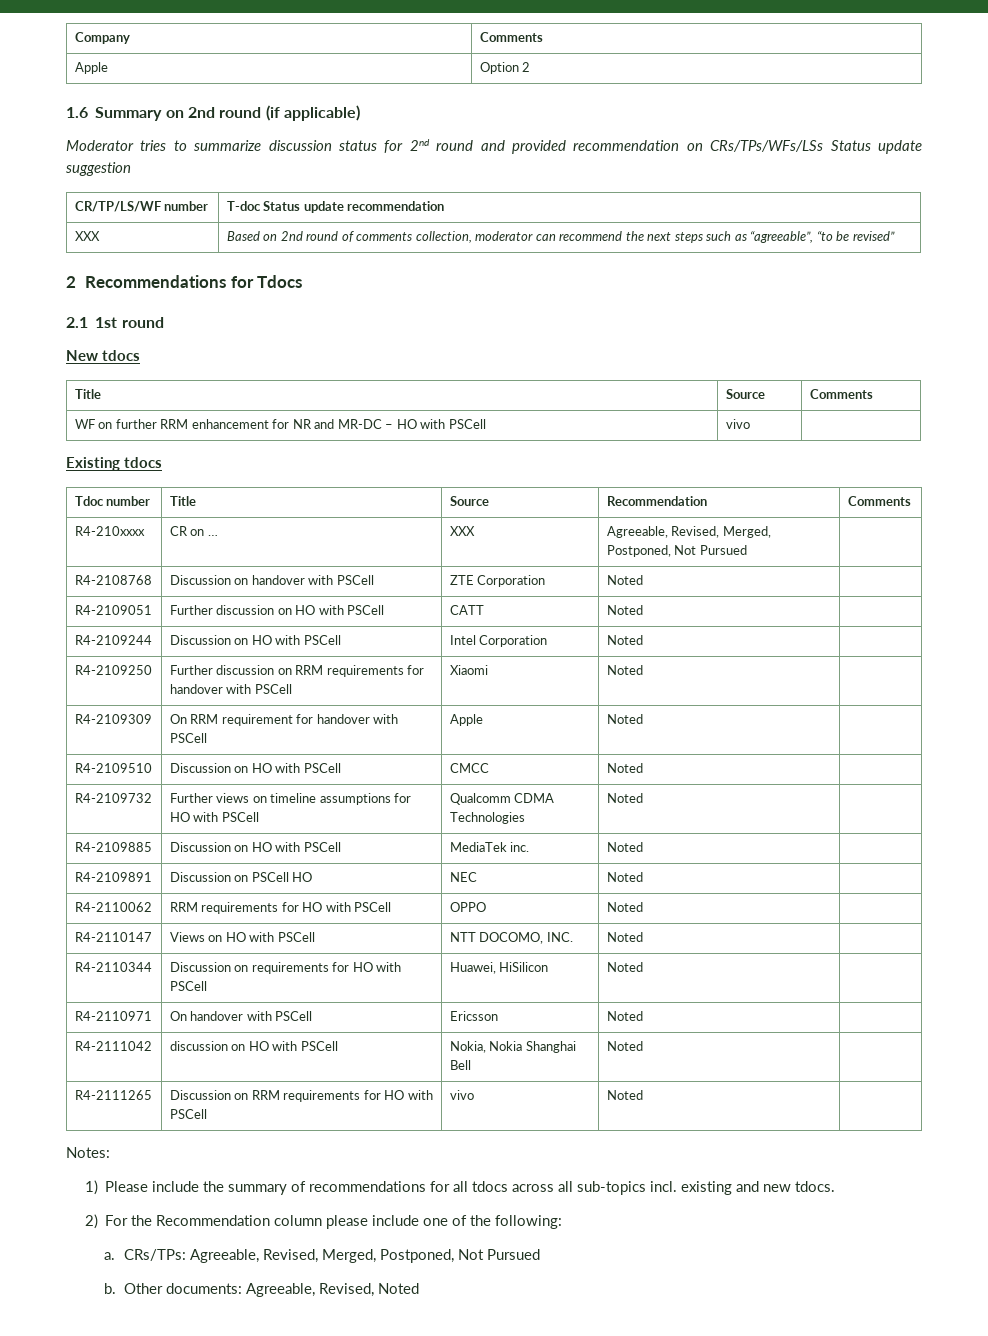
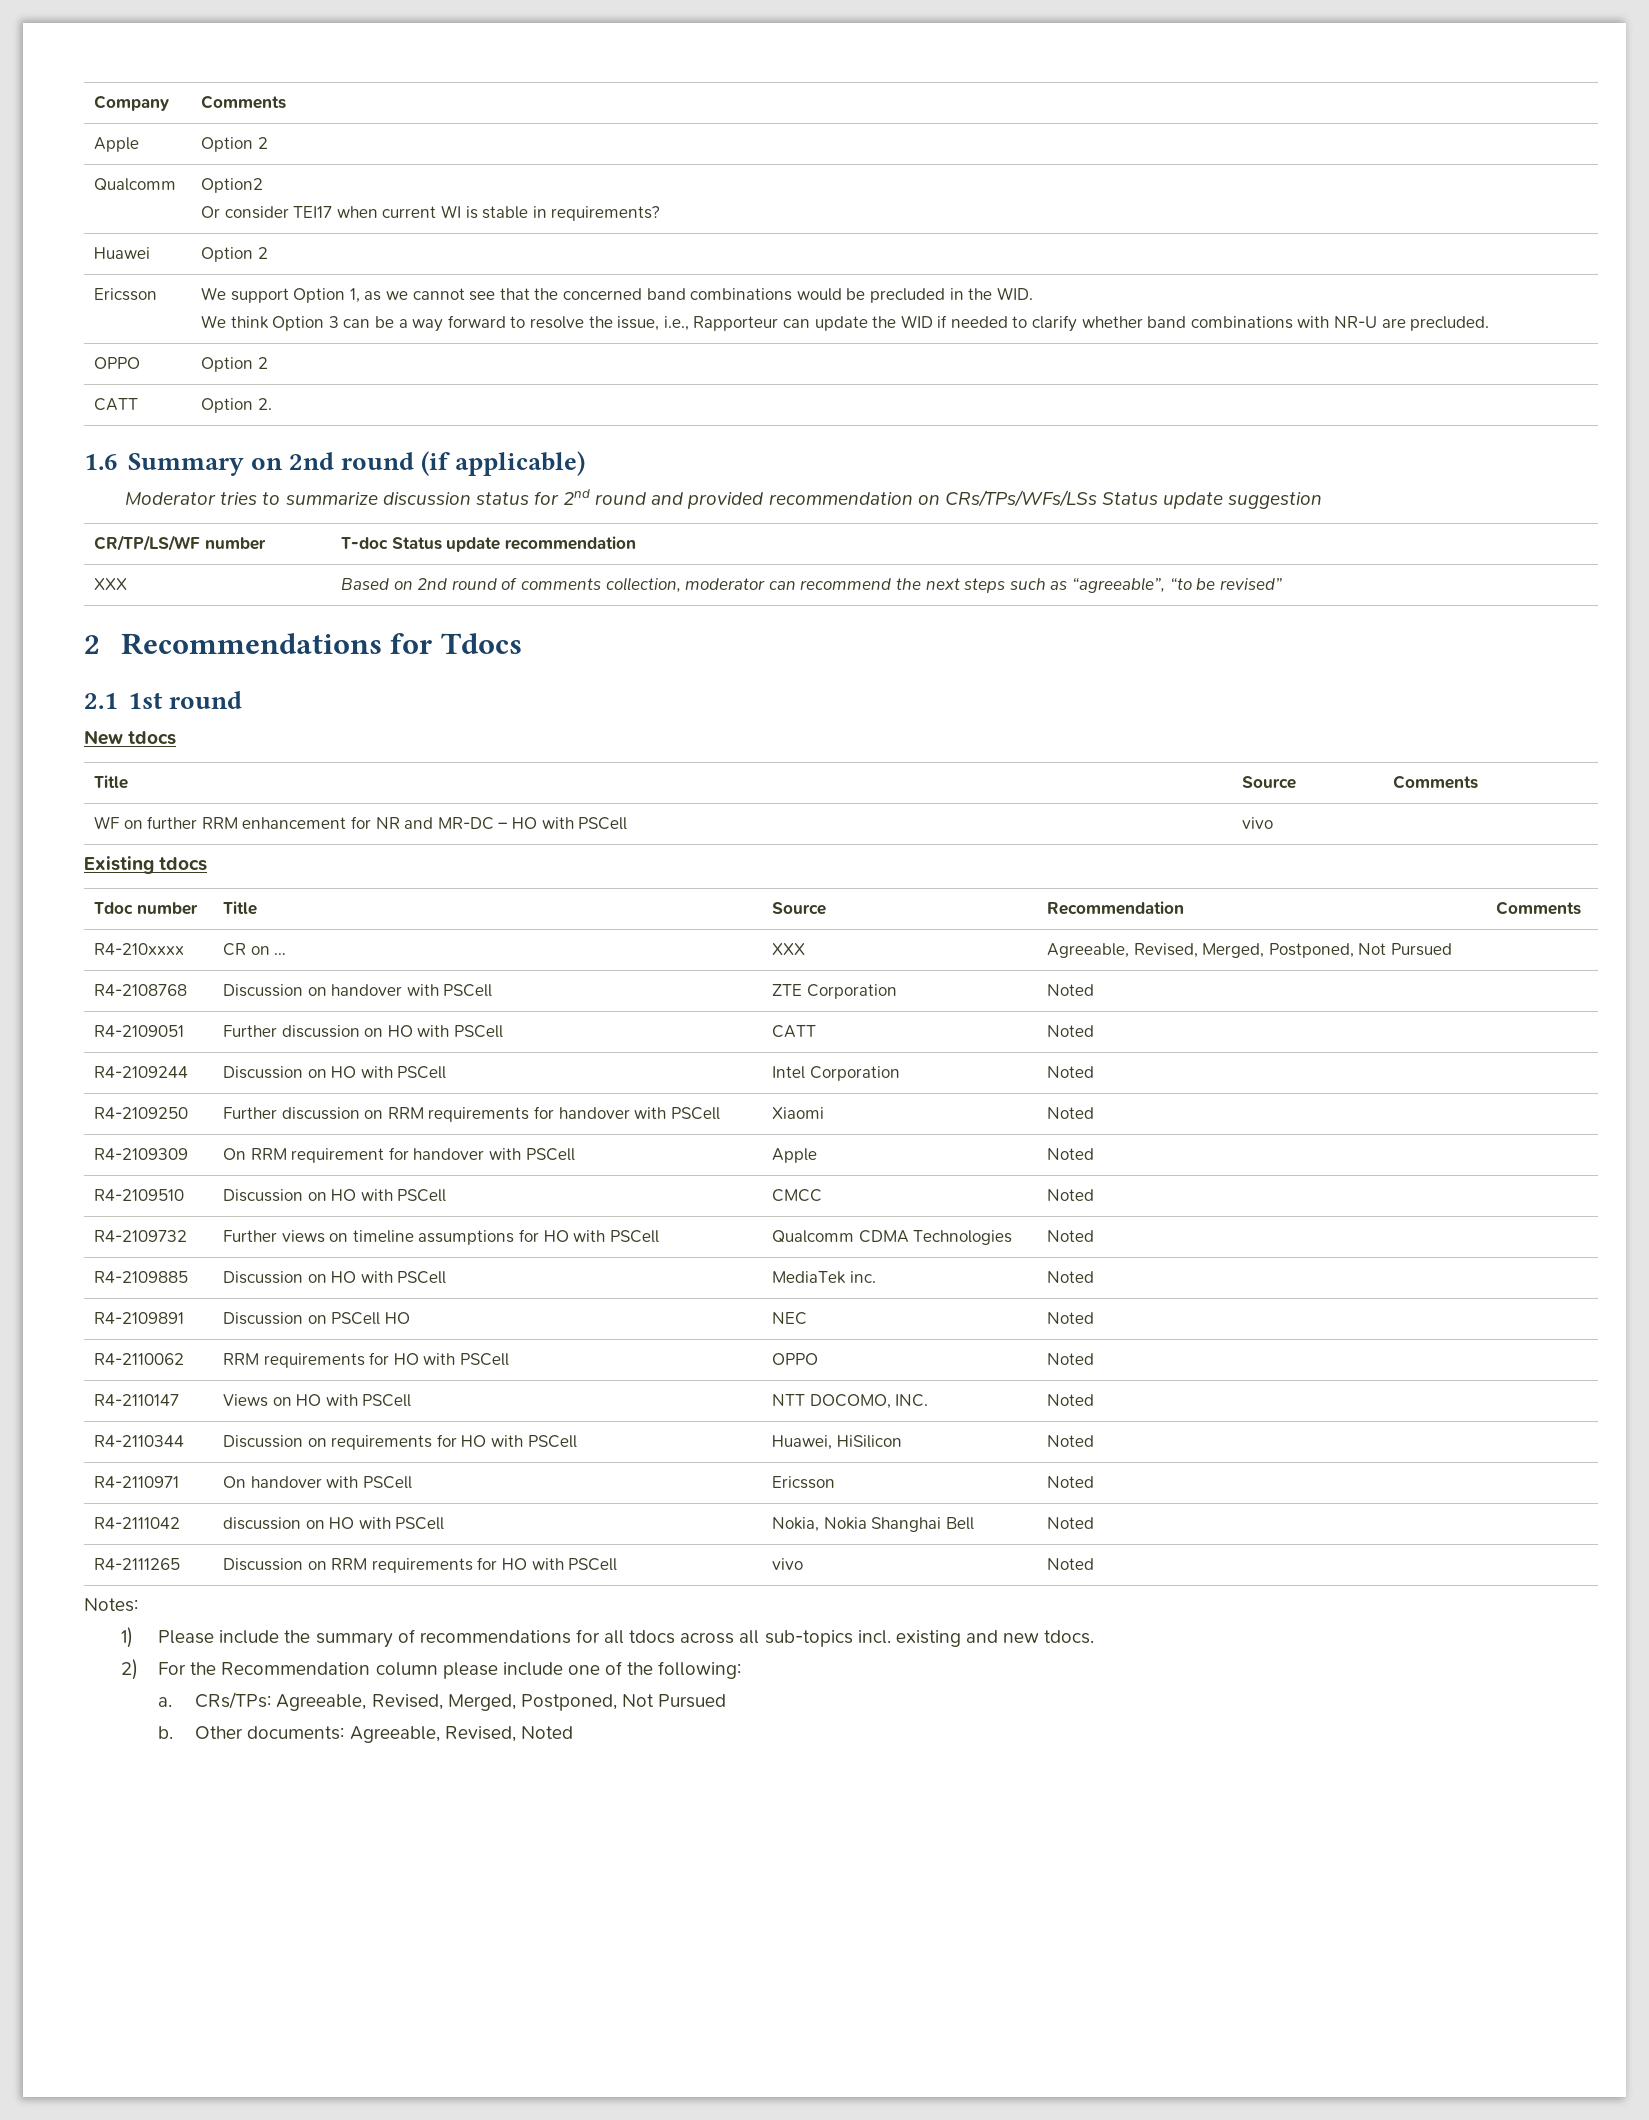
+ Qualcomm | Option2
+ Or consider TEI17 when current WI is stable in requirements?
+ Huawei | Option 2
+ Ericsson | We support Option 1, as we cannot see that the concerned band combinations would be precluded in the WID.
+ We think Option 3 can be a way forward to resolve the issue, i.e., Rapporteur can update the WID if needed to clarify whether band combinations with NR-U are precluded.
+ OPPO | Option 2
+ CATT | Option 2.

